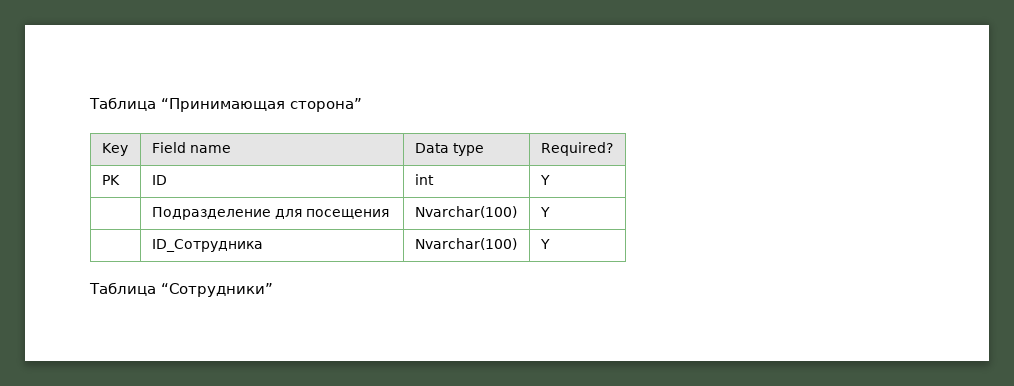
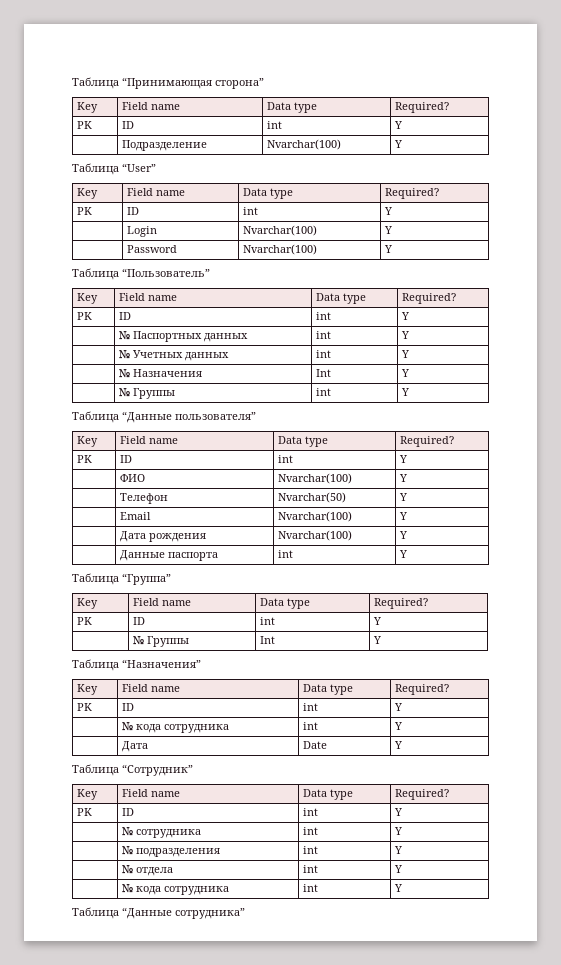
- | Подразделение для посещения | Nvarchar(100) | Y
- | ID_Сотрудника | Nvarchar(100) | Y
- Таблица “Сотрудники”
+ | Подразделение | Nvarchar(100) | Y
+ Таблица “User”
+ Key | Field name | Data type | Required?
+ PK | ID | int | Y
+ | Login | Nvarchar(100) | Y
+ | Password | Nvarchar(100) | Y
+ Таблица “Пользователь”
+ Key | Field name | Data type | Required?
+ PK | ID | int | Y
+ | № Паспортных данных | int | Y
+ | № Учетных данных | int | Y
+ | № Назначения | Int | Y
+ | № Группы | int | Y
+ Таблица “Данные пользователя”
+ Key | Field name | Data type | Required?
+ PK | ID | int | Y
+ | ФИО | Nvarchar(100) | Y
+ | Телефон | Nvarchar(50) | Y
+ | Email | Nvarchar(100) | Y
+ | Дата рождения | Nvarchar(100) | Y
+ | Данные паспорта | int | Y
+ Таблица “Группа”
+ Key | Field name | Data type | Required?
+ PK | ID | int | Y
+ | № Группы | Int | Y
+ Таблица “Назначения”
+ Key | Field name | Data type | Required?
+ PK | ID | int | Y
+ | № кода сотрудника | int | Y
+ | Дата | Date | Y
+ Таблица “Сотрудник”
+ Key | Field name | Data type | Required?
+ PK | ID | int | Y
+ | № сотрудника | int | Y
+ | № подразделения | int | Y
+ | № отдела | int | Y
+ | № кода сотрудника | int | Y
+ Таблица “Данные сотрудника”

